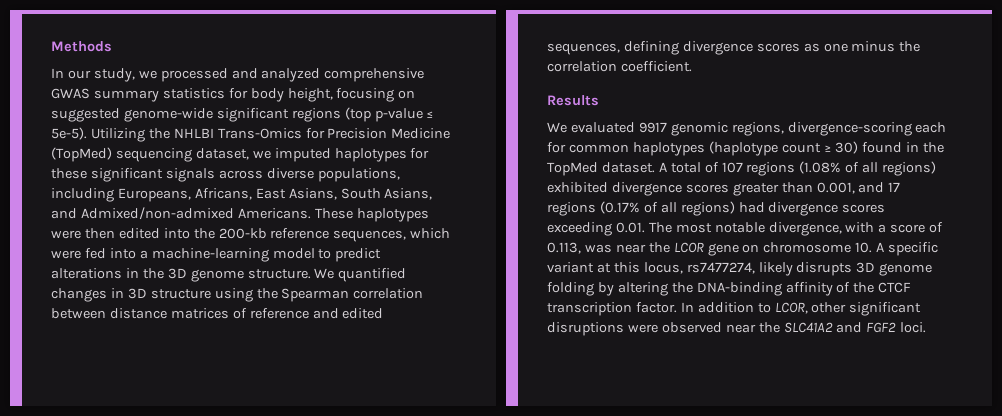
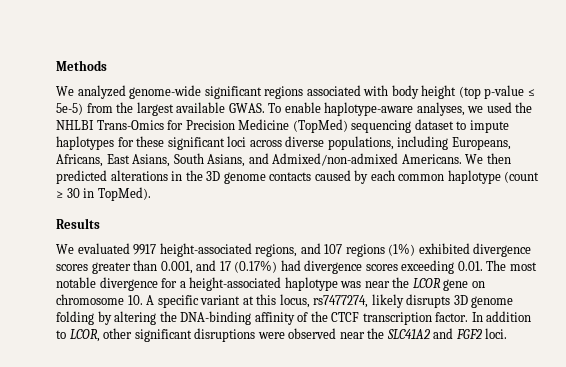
- In our study, we processed and analyzed comprehensive GWAS summary statistics for body height, focusing on suggested genome-wide significant regions (top p-value ≤ 5e-5). Utilizing the NHLBI Trans-Omics for Precision Medicine (TopMed) sequencing dataset, we imputed haplotypes for these significant signals across diverse populations, including Europeans, Africans, East Asians, South Asians, and Admixed/non-admixed Americans.
+ We analyzed genome-wide significant regions associated with body height (top p-value ≤ 5e-5) from the largest available GWAS. To enable haplotype-aware analyses, we used the NHLBI Trans-Omics for Precision Medicine (TopMed) sequencing dataset to impute haplotypes for these significant loci across diverse populations, including Europeans, Africans, East Asians, South Asians, and Admixed/non-admixed Americans.
- These haplotypes were then edited into the 200-kb reference sequences, which were fed into a machine-learning model to predict alterations in the 3D genome structure. We quantified changes in 3D structure using the Spearman correlation between distance matrices of reference and edited sequences, defining divergence scores as one minus the correlation coefficient.
+ We then predicted alterations in the 3D genome contacts caused by each common haplotype (count ≥ 30 in TopMed).
  Results
- We evaluated 9917 genomic regions, divergence-scoring each for common haplotypes (haplotype count ≥ 30) found in the TopMed dataset. A total of 107 regions (1.08% of all regions) exhibited divergence scores greater than 0.001, and 17 regions (0.17% of all regions) had divergence scores exceeding 0.01. The most notable divergence, with a score of 0.113, was near the LCOR gene on chromosome 10. A specific variant at this locus, rs7477274, likely disrupts 3D genome folding by altering the DNA-binding affinity of the CTCF transcription factor.
+ We evaluated 9917 height-associated regions, and 107 regions (1%) exhibited divergence scores greater than 0.001, and 17 (0.17%) had divergence scores exceeding 0.01. The most notable divergence for a height-associated haplotype was near the LCOR gene on chromosome 10. A specific variant at this locus, rs7477274, likely disrupts 3D genome folding by altering the DNA-binding affinity of the CTCF transcription factor.

